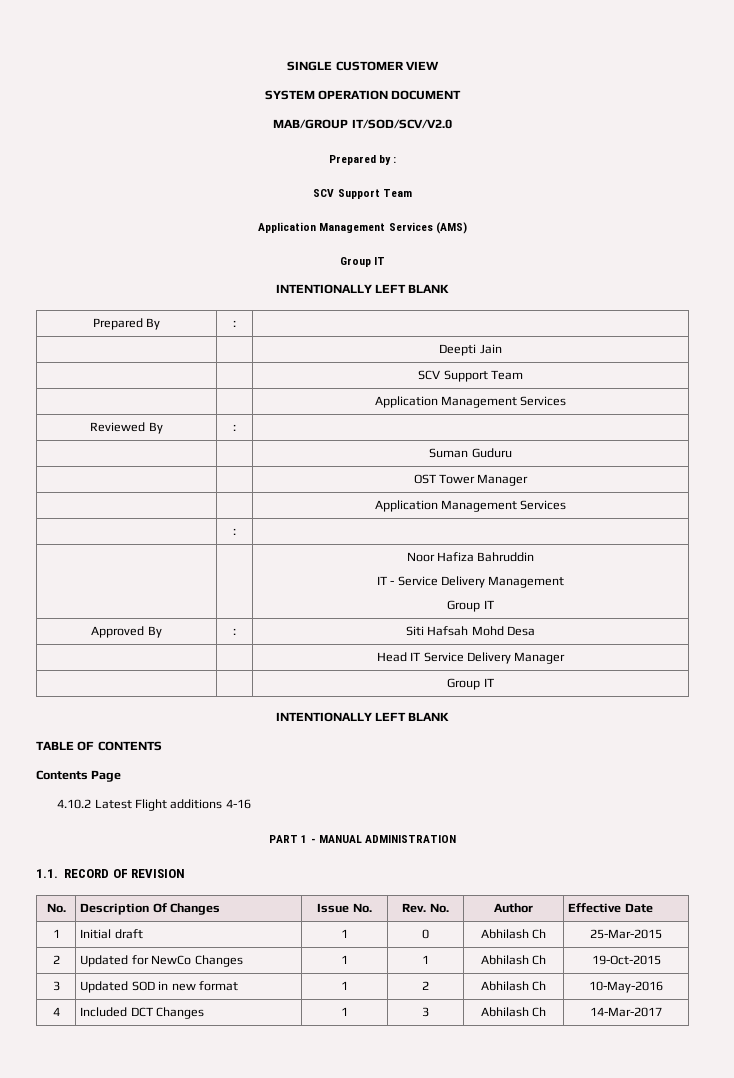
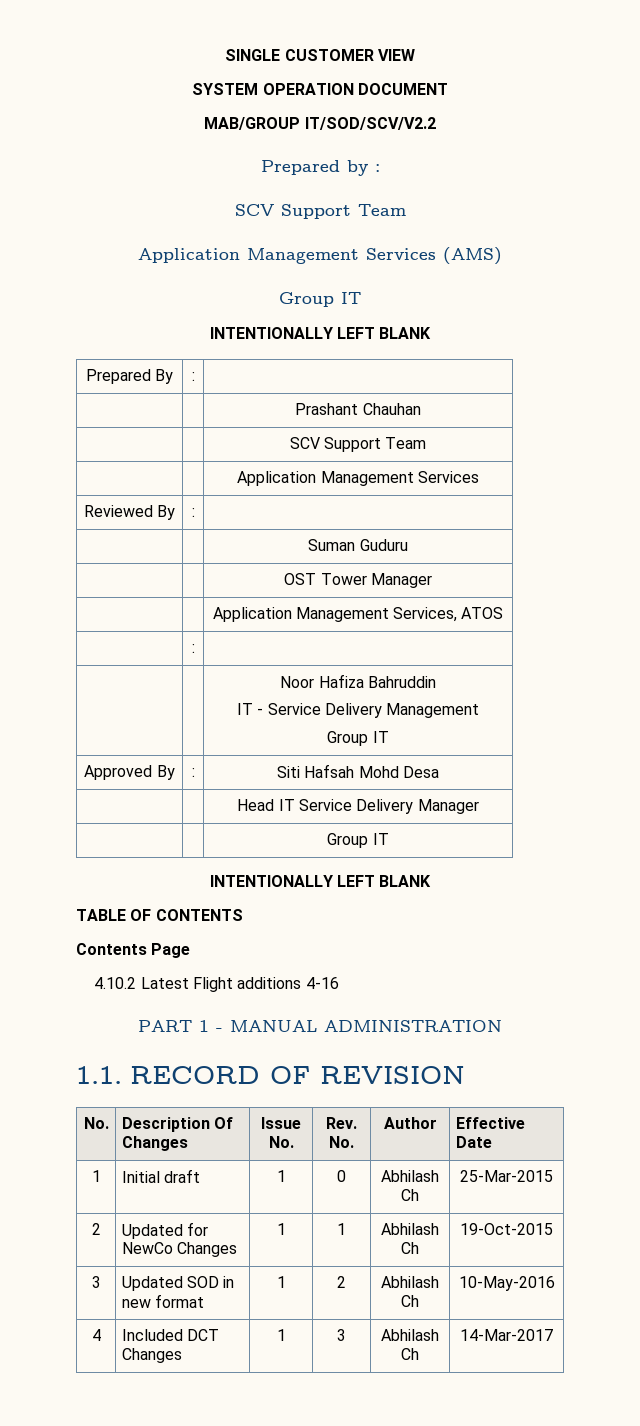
- MAB/GROUP IT/SOD/SCV/V2.0
+ MAB/GROUP IT/SOD/SCV/V2.2
- | | Deepti Jain
+ | | Prashant Chauhan
  | | OST Tower Manager
- | | Application Management Services
+ | | Application Management Services, ATOS

